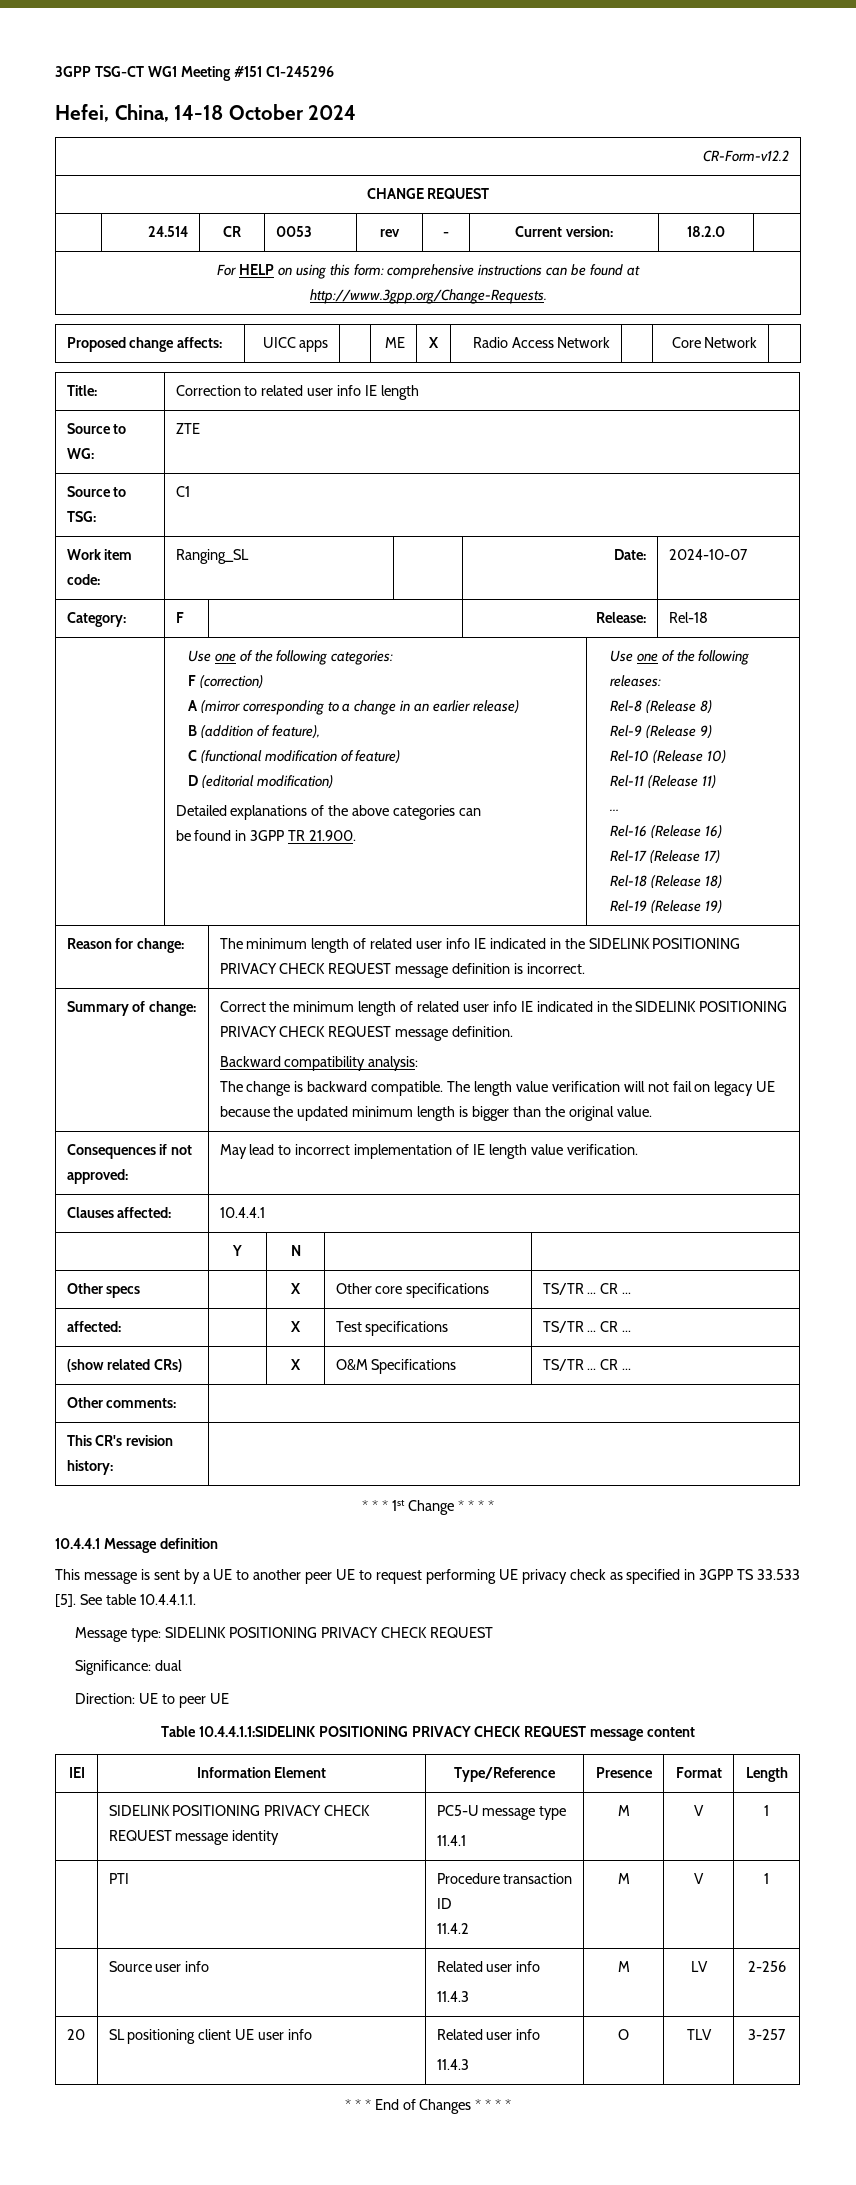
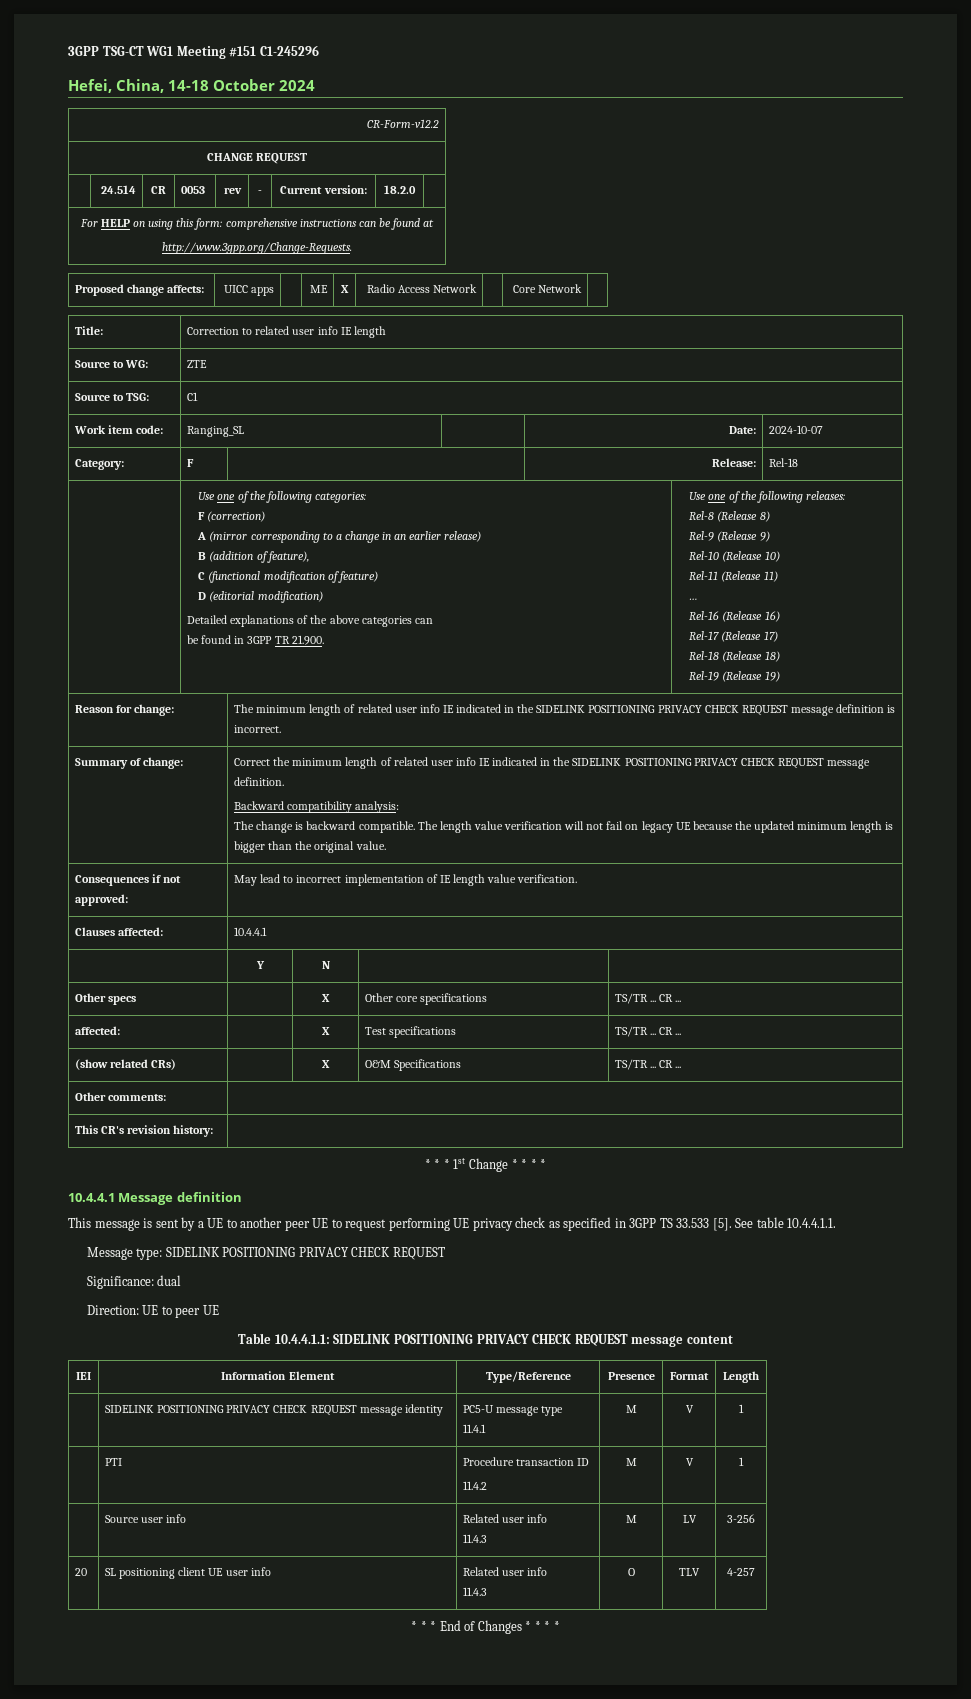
- Table 10.4.4.1.1:SIDELINK POSITIONING PRIVACY CHECK REQUEST message content
+ Table 10.4.4.1.1: SIDELINK POSITIONING PRIVACY CHECK REQUEST message content
  | Source user info | Related user info
- 11.4.3 | M | LV | 2-256
+ 11.4.3 | M | LV | 3-256
  20 | SL positioning client UE user info | Related user info
- 11.4.3 | O | TLV | 3-257
+ 11.4.3 | O | TLV | 4-257

